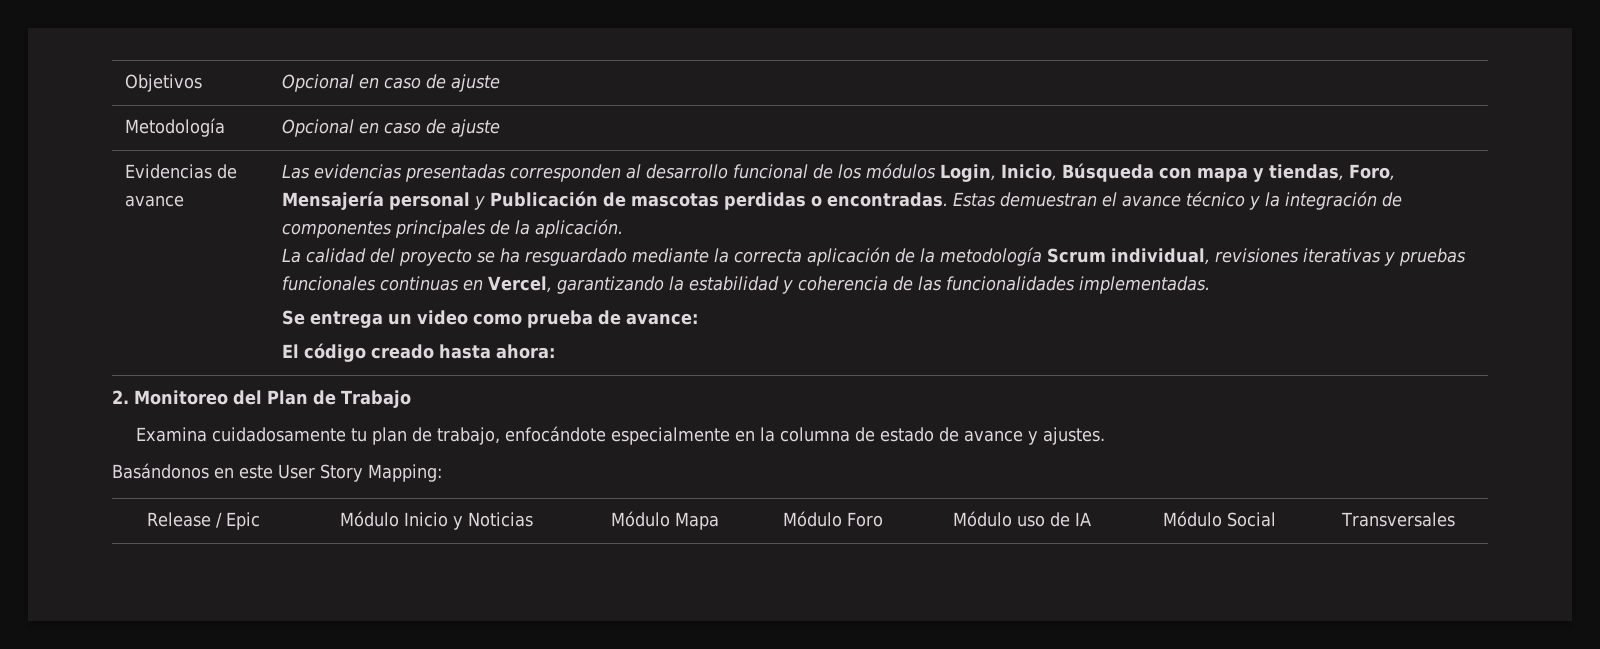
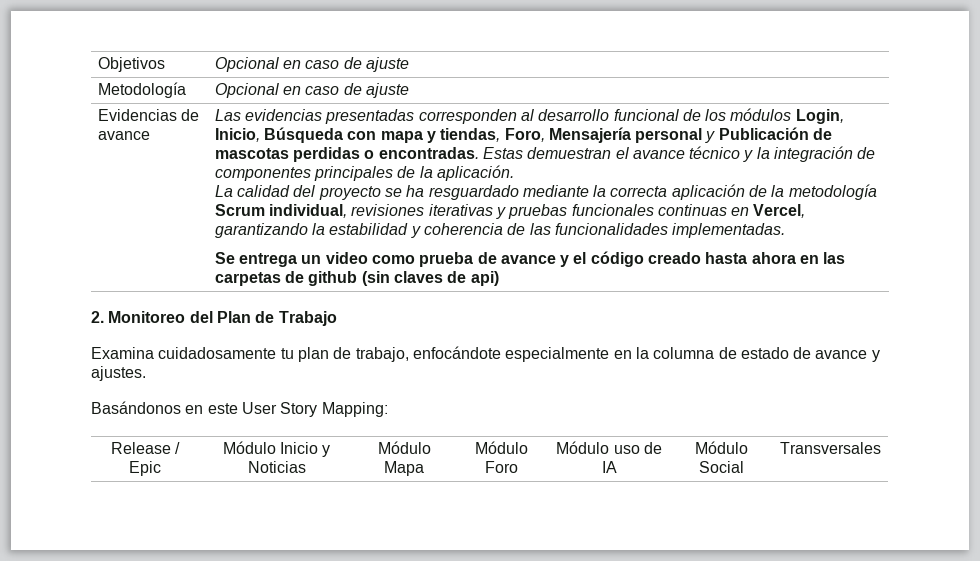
- Se entrega un video como prueba de avance:
- El código creado hasta ahora:
+ Se entrega un video como prueba de avance y el código creado hasta ahora en las carpetas de github (sin claves de api)

